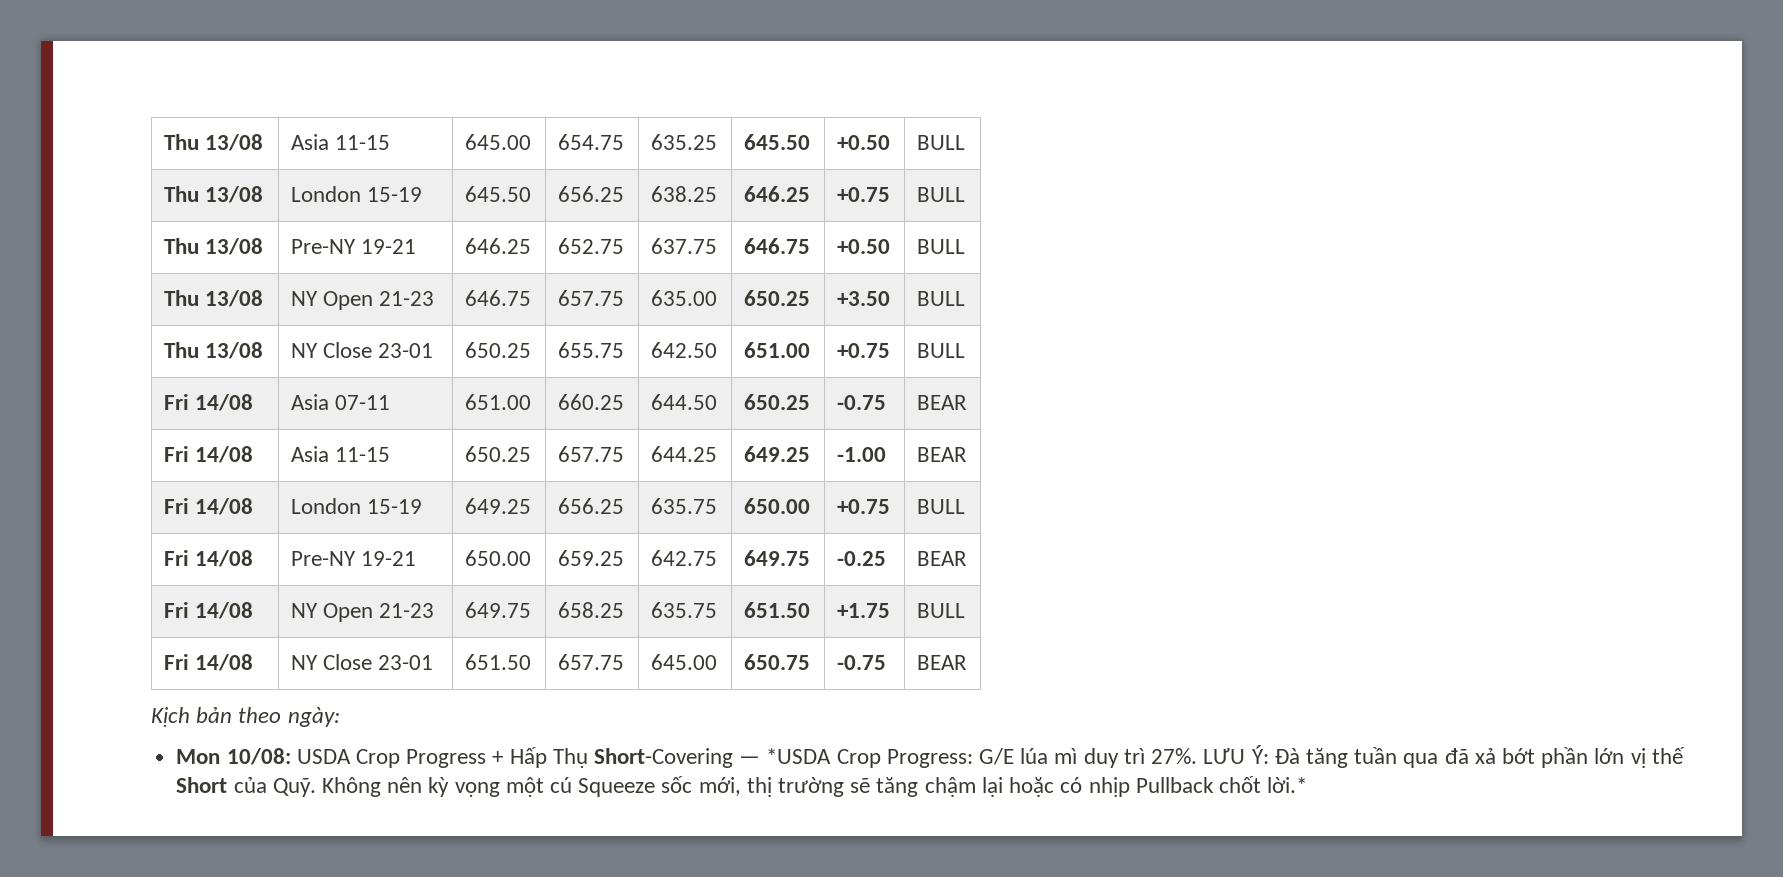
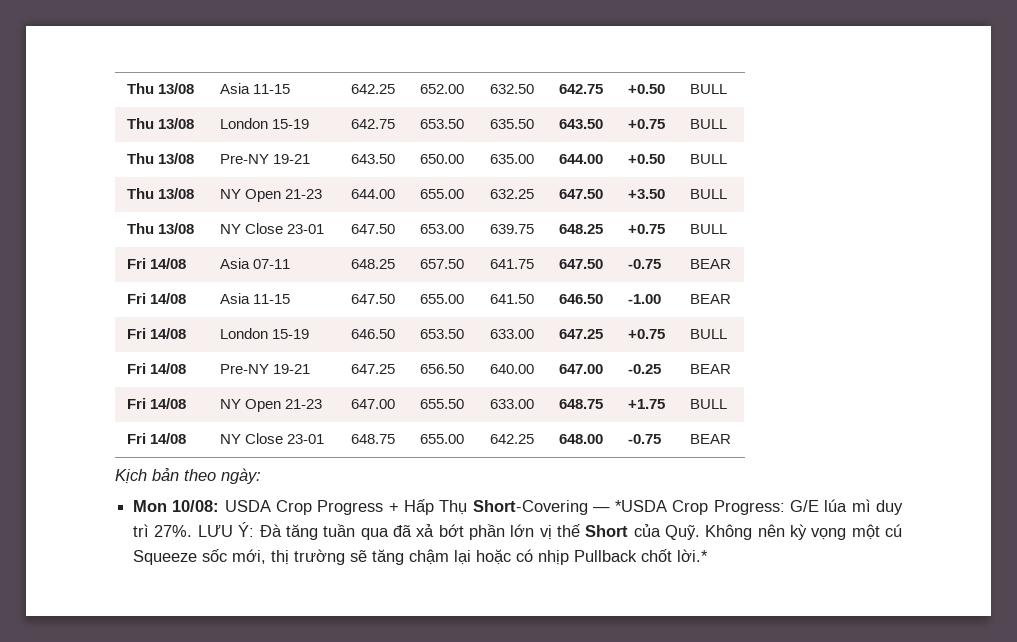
- Thu 13/08 | Asia 11-15 | 645.00 | 654.75 | 635.25 | 645.50 | +0.50 | BULL
+ Thu 13/08 | Asia 11-15 | 642.25 | 652.00 | 632.50 | 642.75 | +0.50 | BULL
- Thu 13/08 | London 15-19 | 645.50 | 656.25 | 638.25 | 646.25 | +0.75 | BULL
+ Thu 13/08 | London 15-19 | 642.75 | 653.50 | 635.50 | 643.50 | +0.75 | BULL
- Thu 13/08 | Pre-NY 19-21 | 646.25 | 652.75 | 637.75 | 646.75 | +0.50 | BULL
+ Thu 13/08 | Pre-NY 19-21 | 643.50 | 650.00 | 635.00 | 644.00 | +0.50 | BULL
- Thu 13/08 | NY Open 21-23 | 646.75 | 657.75 | 635.00 | 650.25 | +3.50 | BULL
+ Thu 13/08 | NY Open 21-23 | 644.00 | 655.00 | 632.25 | 647.50 | +3.50 | BULL
- Thu 13/08 | NY Close 23-01 | 650.25 | 655.75 | 642.50 | 651.00 | +0.75 | BULL
+ Thu 13/08 | NY Close 23-01 | 647.50 | 653.00 | 639.75 | 648.25 | +0.75 | BULL
- Fri 14/08 | Asia 07-11 | 651.00 | 660.25 | 644.50 | 650.25 | -0.75 | BEAR
+ Fri 14/08 | Asia 07-11 | 648.25 | 657.50 | 641.75 | 647.50 | -0.75 | BEAR
- Fri 14/08 | Asia 11-15 | 650.25 | 657.75 | 644.25 | 649.25 | -1.00 | BEAR
+ Fri 14/08 | Asia 11-15 | 647.50 | 655.00 | 641.50 | 646.50 | -1.00 | BEAR
- Fri 14/08 | London 15-19 | 649.25 | 656.25 | 635.75 | 650.00 | +0.75 | BULL
+ Fri 14/08 | London 15-19 | 646.50 | 653.50 | 633.00 | 647.25 | +0.75 | BULL
- Fri 14/08 | Pre-NY 19-21 | 650.00 | 659.25 | 642.75 | 649.75 | -0.25 | BEAR
+ Fri 14/08 | Pre-NY 19-21 | 647.25 | 656.50 | 640.00 | 647.00 | -0.25 | BEAR
- Fri 14/08 | NY Open 21-23 | 649.75 | 658.25 | 635.75 | 651.50 | +1.75 | BULL
+ Fri 14/08 | NY Open 21-23 | 647.00 | 655.50 | 633.00 | 648.75 | +1.75 | BULL
- Fri 14/08 | NY Close 23-01 | 651.50 | 657.75 | 645.00 | 650.75 | -0.75 | BEAR
+ Fri 14/08 | NY Close 23-01 | 648.75 | 655.00 | 642.25 | 648.00 | -0.75 | BEAR

